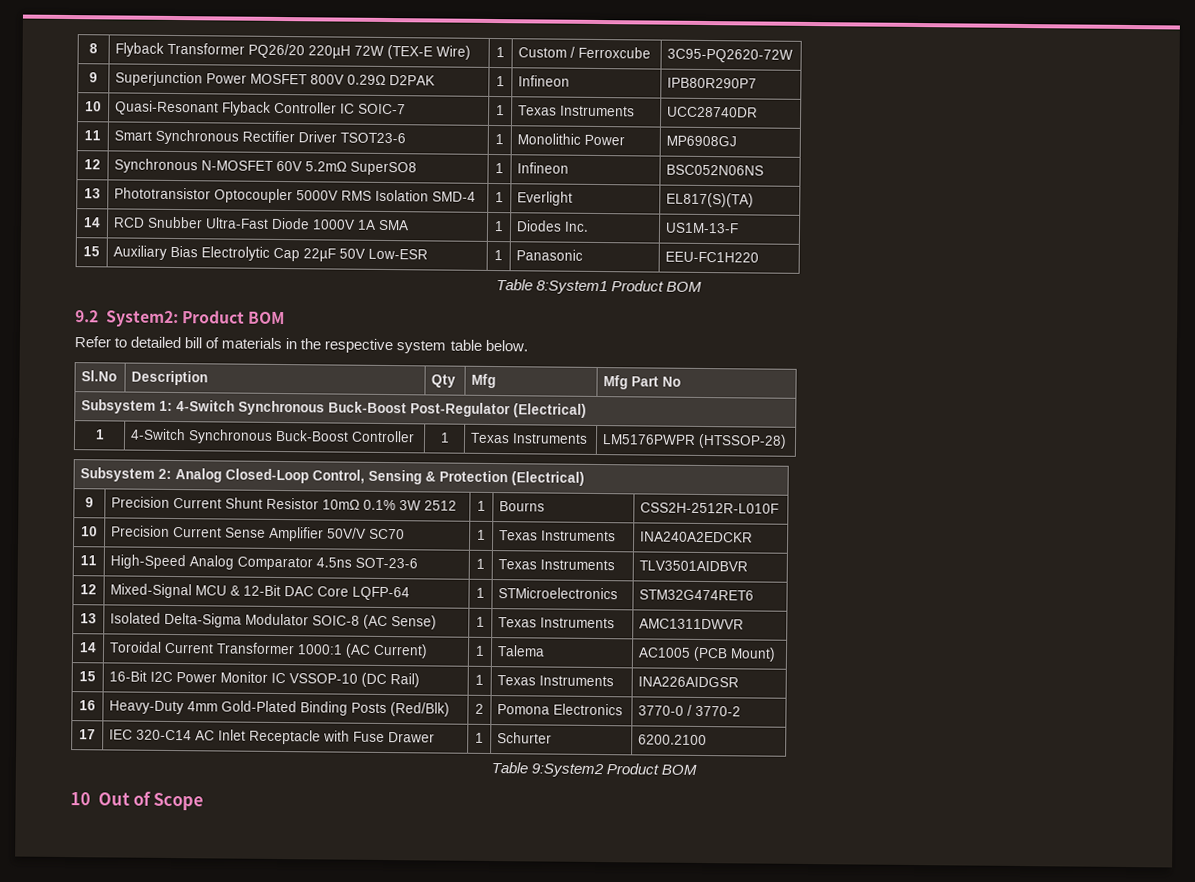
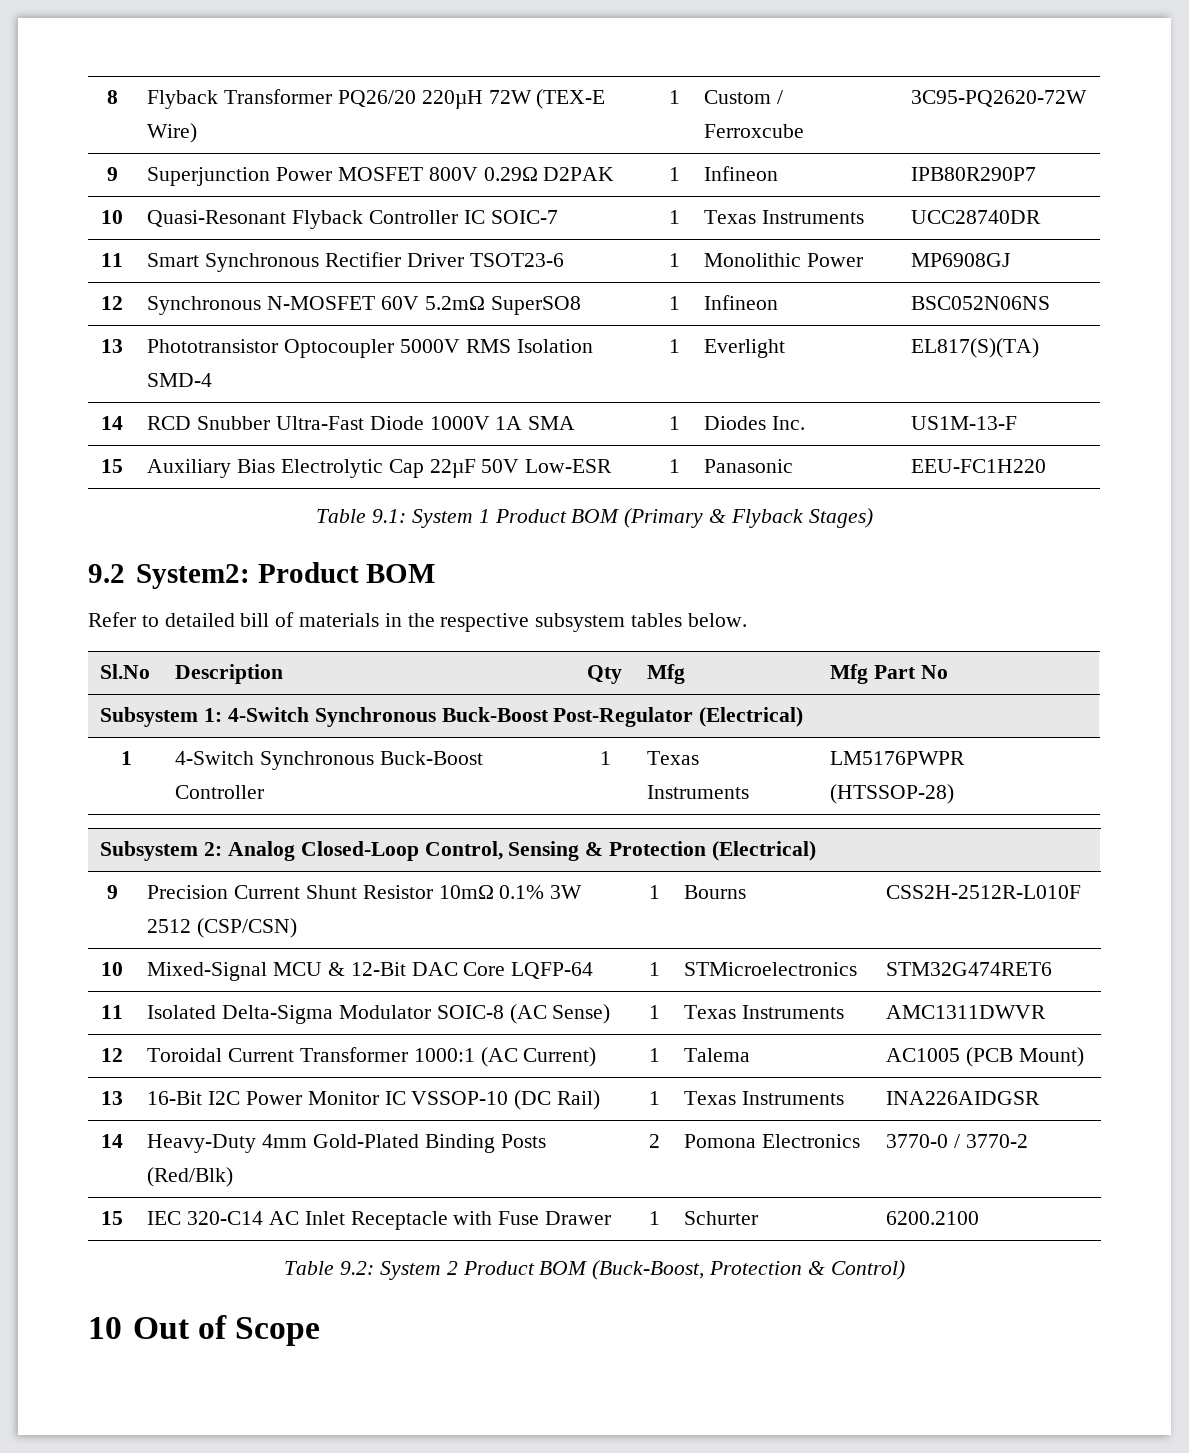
- Table 8:System1 Product BOM
+ Table 9.1: System 1 Product BOM (Primary & Flyback Stages)
- Refer to detailed bill of materials in the respective system table below.
+ Refer to detailed bill of materials in the respective subsystem tables below.
- 9 | Precision Current Shunt Resistor 10mΩ 0.1% 3W 2512 | 1 | Bourns | CSS2H-2512R-L010F
+ 9 | Precision Current Shunt Resistor 10mΩ 0.1% 3W 2512 (CSP/CSN) | 1 | Bourns | CSS2H-2512R-L010F
- 10 | Precision Current Sense Amplifier 50V/V SC70 | 1 | Texas Instruments | INA240A2EDCKR
- 11 | High-Speed Analog Comparator 4.5ns SOT-23-6 | 1 | Texas Instruments | TLV3501AIDBVR
- 12 | Mixed-Signal MCU & 12-Bit DAC Core LQFP-64 | 1 | STMicroelectronics | STM32G474RET6
+ 10 | Mixed-Signal MCU & 12-Bit DAC Core LQFP-64 | 1 | STMicroelectronics | STM32G474RET6
- 13 | Isolated Delta-Sigma Modulator SOIC-8 (AC Sense) | 1 | Texas Instruments | AMC1311DWVR
+ 11 | Isolated Delta-Sigma Modulator SOIC-8 (AC Sense) | 1 | Texas Instruments | AMC1311DWVR
- 14 | Toroidal Current Transformer 1000:1 (AC Current) | 1 | Talema | AC1005 (PCB Mount)
+ 12 | Toroidal Current Transformer 1000:1 (AC Current) | 1 | Talema | AC1005 (PCB Mount)
- 15 | 16-Bit I2C Power Monitor IC VSSOP-10 (DC Rail) | 1 | Texas Instruments | INA226AIDGSR
+ 13 | 16-Bit I2C Power Monitor IC VSSOP-10 (DC Rail) | 1 | Texas Instruments | INA226AIDGSR
- 16 | Heavy-Duty 4mm Gold-Plated Binding Posts (Red/Blk) | 2 | Pomona Electronics | 3770-0 / 3770-2
+ 14 | Heavy-Duty 4mm Gold-Plated Binding Posts (Red/Blk) | 2 | Pomona Electronics | 3770-0 / 3770-2
- 17 | IEC 320-C14 AC Inlet Receptacle with Fuse Drawer | 1 | Schurter | 6200.2100
+ 15 | IEC 320-C14 AC Inlet Receptacle with Fuse Drawer | 1 | Schurter | 6200.2100
- Table 9:System2 Product BOM
+ Table 9.2: System 2 Product BOM (Buck-Boost, Protection & Control)

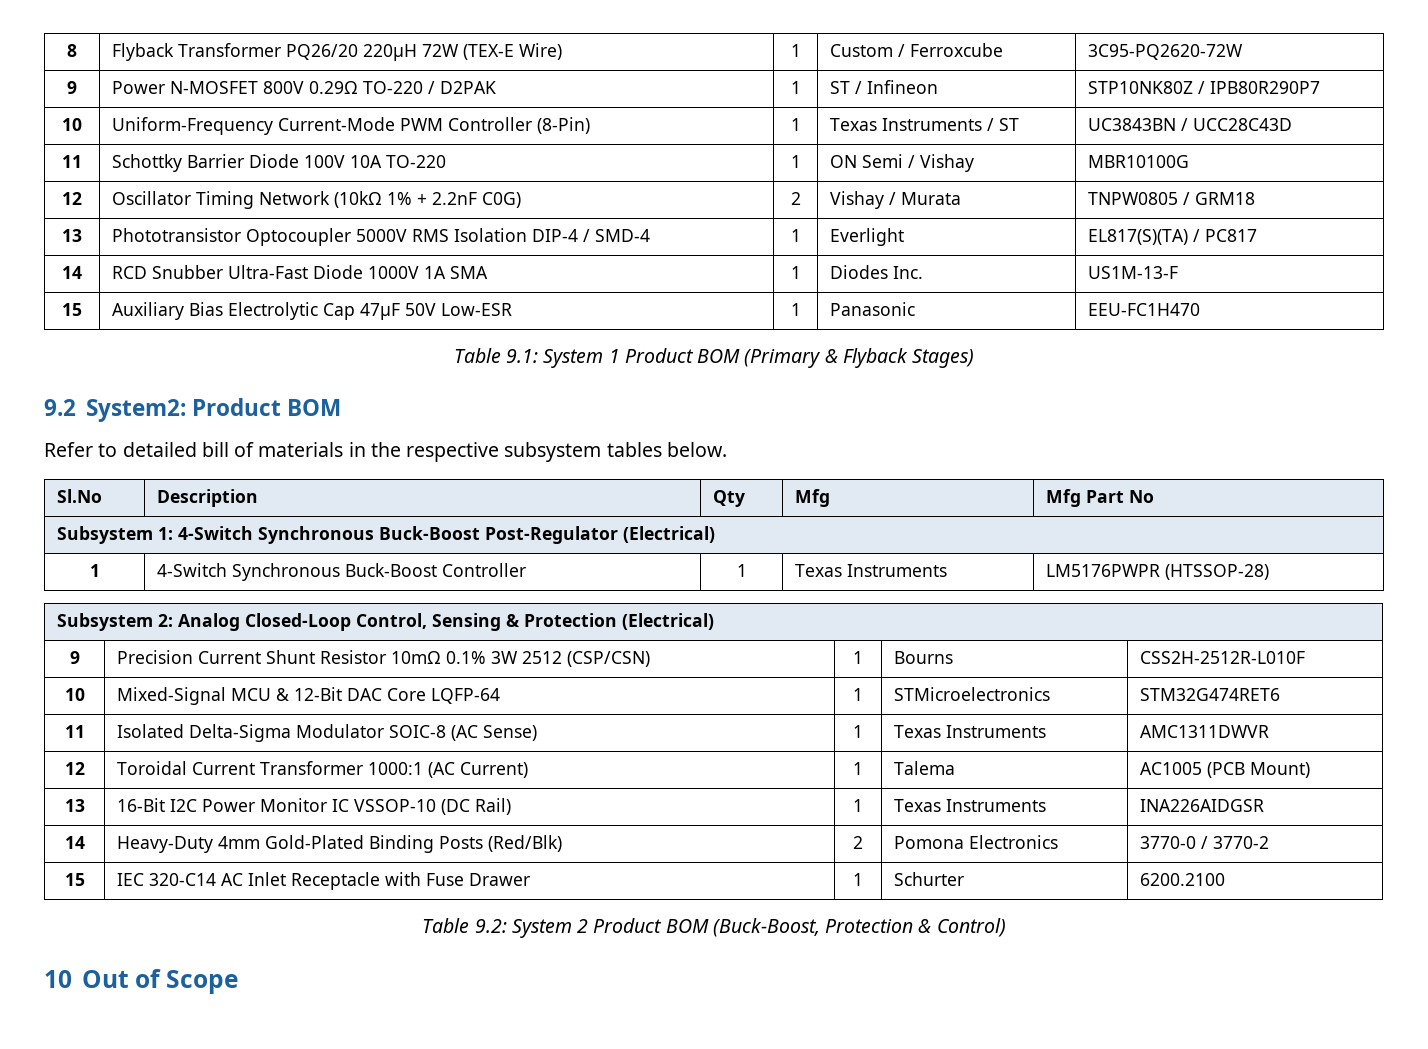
- 9 | Superjunction Power MOSFET 800V 0.29Ω D2PAK | 1 | Infineon | IPB80R290P7
+ 9 | Power N-MOSFET 800V 0.29Ω TO-220 / D2PAK | 1 | ST / Infineon | STP10NK80Z / IPB80R290P7
- 10 | Quasi-Resonant Flyback Controller IC SOIC-7 | 1 | Texas Instruments | UCC28740DR
- 11 | Smart Synchronous Rectifier Driver TSOT23-6 | 1 | Monolithic Power | MP6908GJ
- 12 | Synchronous N-MOSFET 60V 5.2mΩ SuperSO8 | 1 | Infineon | BSC052N06NS
+ 10 | Uniform-Frequency Current-Mode PWM Controller (8-Pin) | 1 | Texas Instruments / ST | UC3843BN / UCC28C43D
+ 11 | Schottky Barrier Diode 100V 10A TO-220 | 1 | ON Semi / Vishay | MBR10100G
+ 12 | Oscillator Timing Network (10kΩ 1% + 2.2nF C0G) | 2 | Vishay / Murata | TNPW0805 / GRM18
- 13 | Phototransistor Optocoupler 5000V RMS Isolation SMD-4 | 1 | Everlight | EL817(S)(TA)
+ 13 | Phototransistor Optocoupler 5000V RMS Isolation DIP-4 / SMD-4 | 1 | Everlight | EL817(S)(TA) / PC817
- 15 | Auxiliary Bias Electrolytic Cap 22µF 50V Low-ESR | 1 | Panasonic | EEU-FC1H220
+ 15 | Auxiliary Bias Electrolytic Cap 47µF 50V Low-ESR | 1 | Panasonic | EEU-FC1H470

